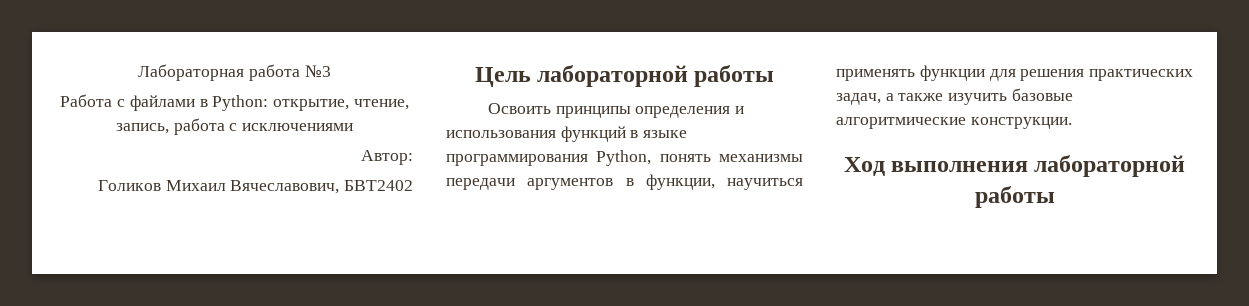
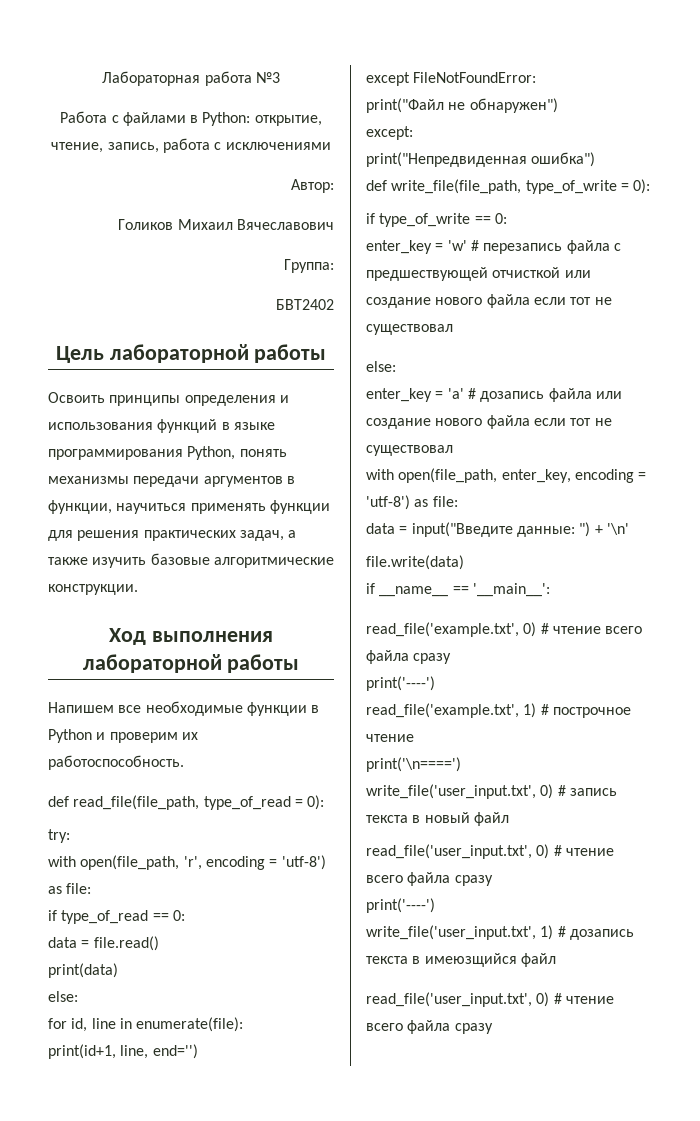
- Голиков Михаил Вячеславович, БВТ2402
+ Голиков Михаил Вячеславович
+ Группа:
+ БВТ2402
+ Напишем все необходимые функции в Python и проверим их работоспособность.
+ def read_file(file_path, type_of_read = 0):
+ try:
+ with open(file_path, 'r', encoding = 'utf-8') as file:
+ if type_of_read == 0:
+ data = file.read()
+ print(data)
+ else:
+ for id, line in enumerate(file):
+ print(id+1, line, end='')
+ except FileNotFoundError:
+ print("Файл не обнаружен")
+ except:
+ print("Непредвиденная ошибка")
+ def write_file(file_path, type_of_write = 0):
+ if type_of_write == 0:
+ enter_key = 'w' # перезапись файла с предшествующей отчисткой или создание нового файла если тот не существовал
+ else:
+ enter_key = 'a' # дозапись файла или создание нового файла если тот не существовал
+ with open(file_path, enter_key, encoding = 'utf-8') as file:
+ data = input("Введите данные: ") + '\n'
+ file.write(data)
+ if __name__ == '__main__':
+ read_file('example.txt', 0) # чтение всего файла сразу
+ print('----')
+ read_file('example.txt', 1) # построчное чтение
+ print('\n====')
+ write_file('user_input.txt', 0) # запись текста в новый файл
+ read_file('user_input.txt', 0) # чтение всего файла сразу
+ print('----')
+ write_file('user_input.txt', 1) # дозапись текста в имеюзщийся файл
+ read_file('user_input.txt', 0) # чтение всего файла сразу

